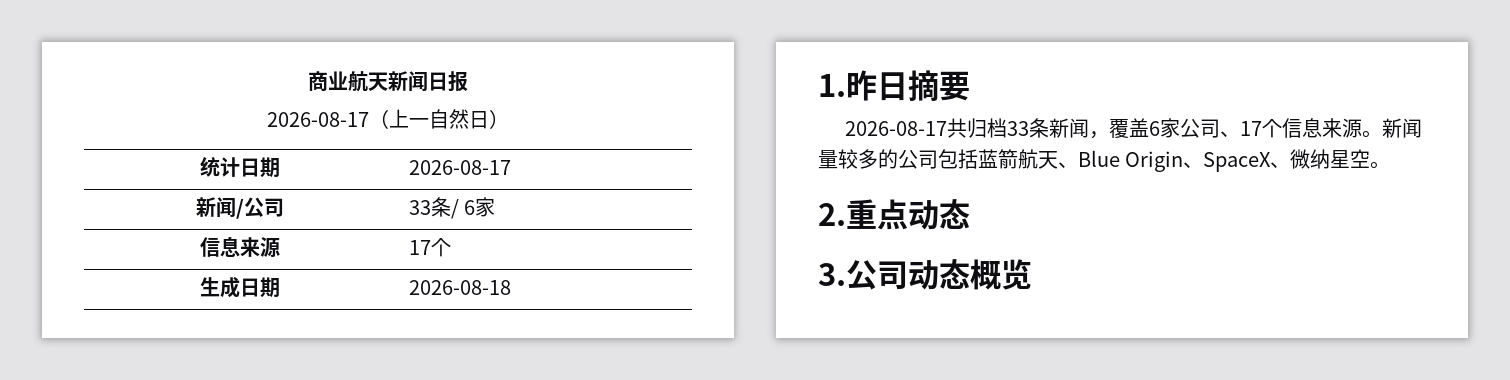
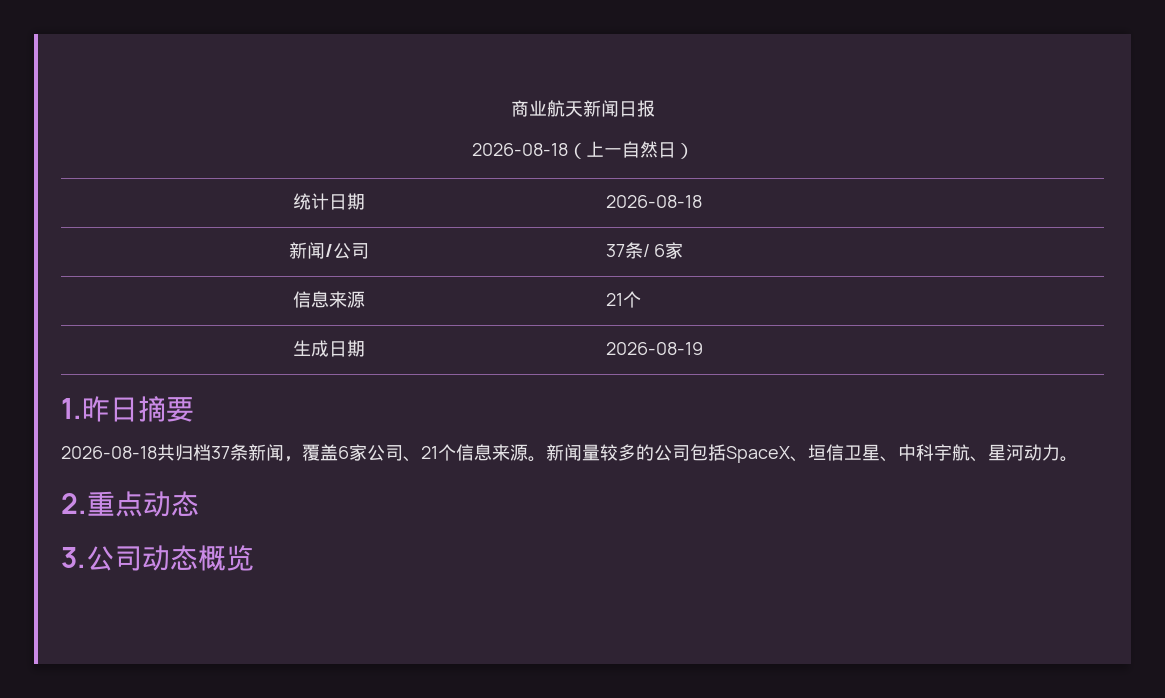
- 2026-08-17（上一自然日）
+ 2026-08-18（上一自然日）
- 统计日期 | 2026-08-17
+ 统计日期 | 2026-08-18
- 新闻/公司 | 33条/ 6家
+ 新闻/公司 | 37条/ 6家
- 信息来源 | 17个
+ 信息来源 | 21个
- 生成日期 | 2026-08-18
+ 生成日期 | 2026-08-19
- 2026-08-17共归档33条新闻，覆盖6家公司、17个信息来源。
+ 2026-08-18共归档37条新闻，覆盖6家公司、21个信息来源。
- 新闻量较多的公司包括蓝箭航天、Blue Origin、SpaceX、微纳星空。
+ 新闻量较多的公司包括SpaceX、垣信卫星、中科宇航、星河动力。

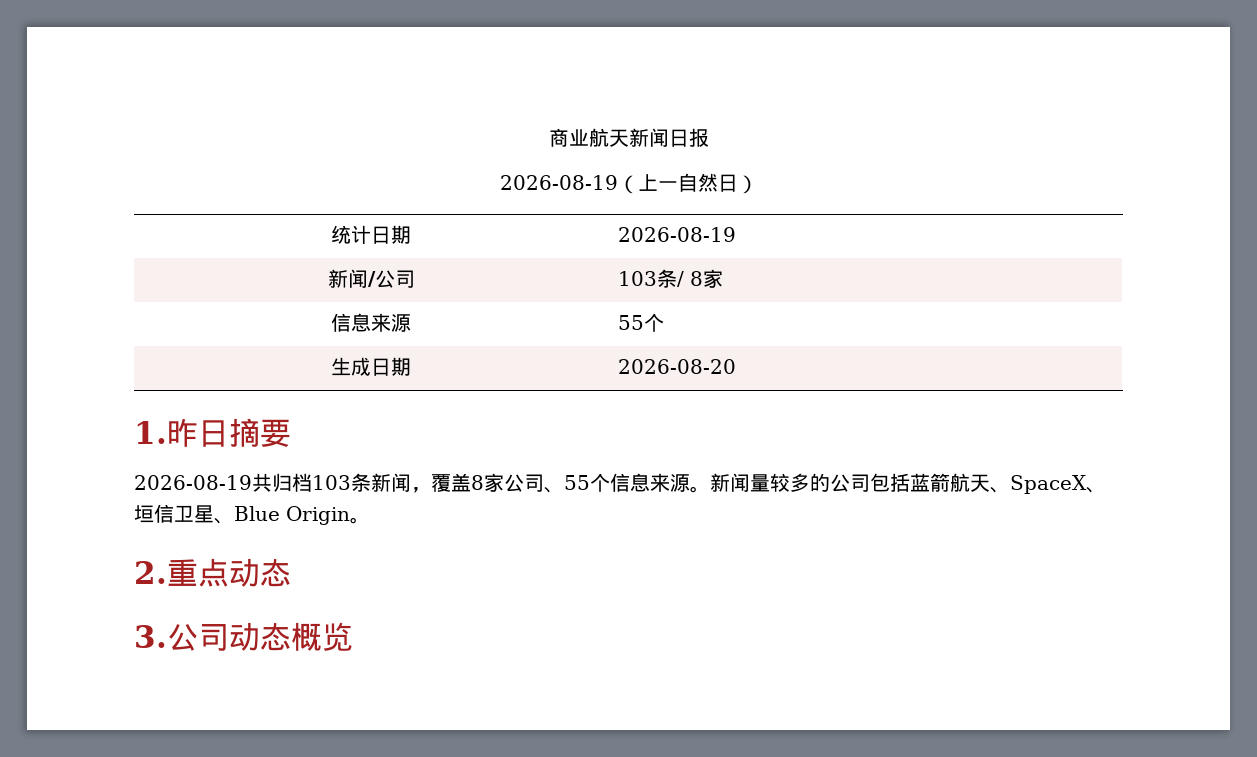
- 2026-08-18（上一自然日）
+ 2026-08-19（上一自然日）
- 统计日期 | 2026-08-18
+ 统计日期 | 2026-08-19
- 新闻/公司 | 37条/ 6家
+ 新闻/公司 | 103条/ 8家
- 信息来源 | 21个
+ 信息来源 | 55个
- 生成日期 | 2026-08-19
+ 生成日期 | 2026-08-20
- 2026-08-18共归档37条新闻，覆盖6家公司、21个信息来源。
+ 2026-08-19共归档103条新闻，覆盖8家公司、55个信息来源。
- 新闻量较多的公司包括SpaceX、垣信卫星、中科宇航、星河动力。
+ 新闻量较多的公司包括蓝箭航天、SpaceX、垣信卫星、Blue Origin。

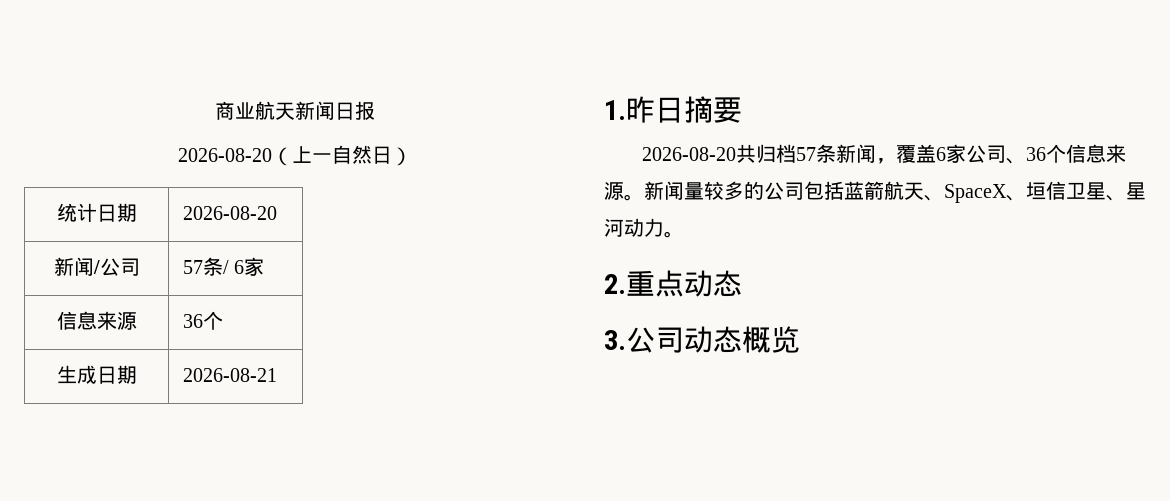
- 2026-08-19（上一自然日）
+ 2026-08-20（上一自然日）
- 统计日期 | 2026-08-19
+ 统计日期 | 2026-08-20
- 新闻/公司 | 103条/ 8家
+ 新闻/公司 | 57条/ 6家
- 信息来源 | 55个
+ 信息来源 | 36个
- 生成日期 | 2026-08-20
+ 生成日期 | 2026-08-21
- 2026-08-19共归档103条新闻，覆盖8家公司、55个信息来源。
+ 2026-08-20共归档57条新闻，覆盖6家公司、36个信息来源。
- 新闻量较多的公司包括蓝箭航天、SpaceX、垣信卫星、Blue Origin。
+ 新闻量较多的公司包括蓝箭航天、SpaceX、垣信卫星、星河动力。

